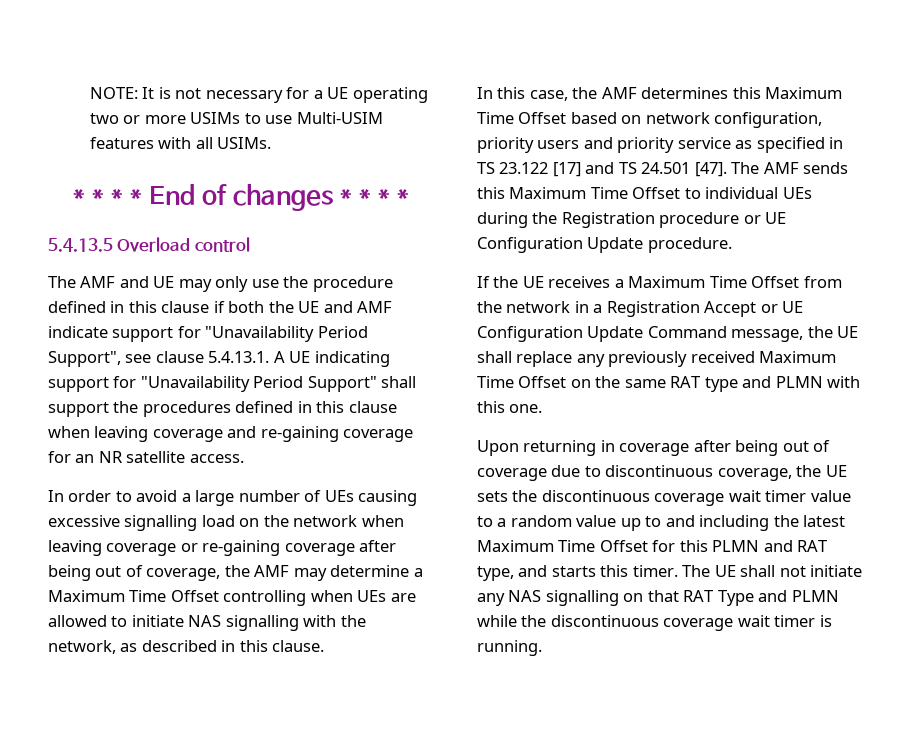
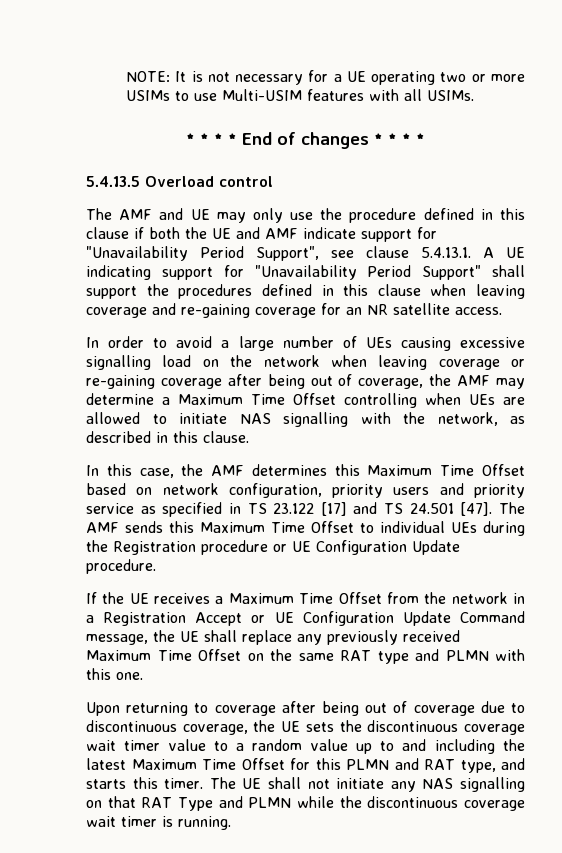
- Upon returning in coverage after being out of coverage due to discontinuous coverage, the UE sets the discontinuous coverage wait timer value to a random value up to and including the latest Maximum Time Offset for this PLMN and RAT type, and starts this timer.
+ Upon returning to coverage after being out of coverage due to discontinuous coverage, the UE sets the discontinuous coverage wait timer value to a random value up to and including the latest Maximum Time Offset for this PLMN and RAT type, and starts this timer.

